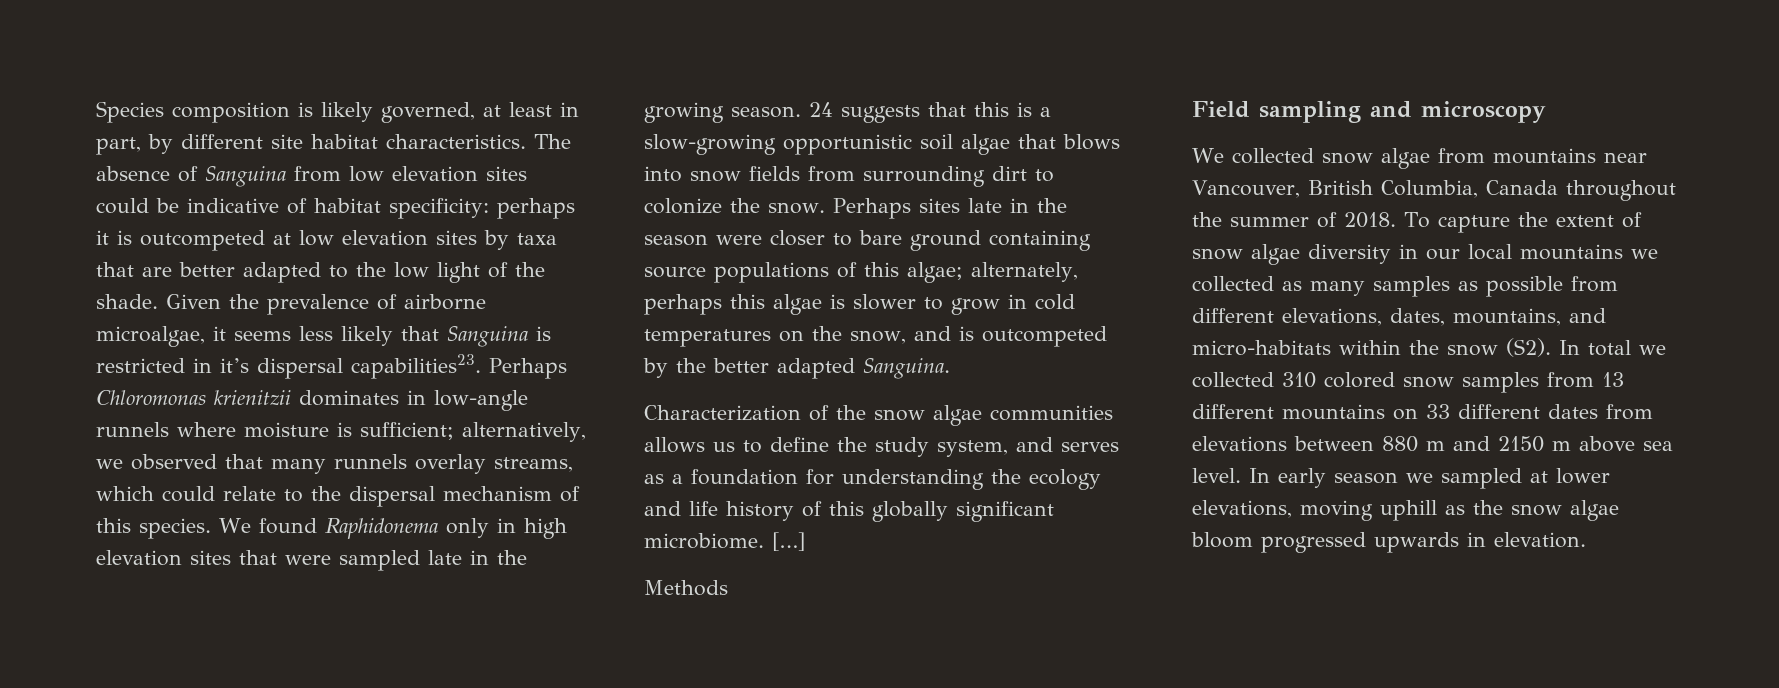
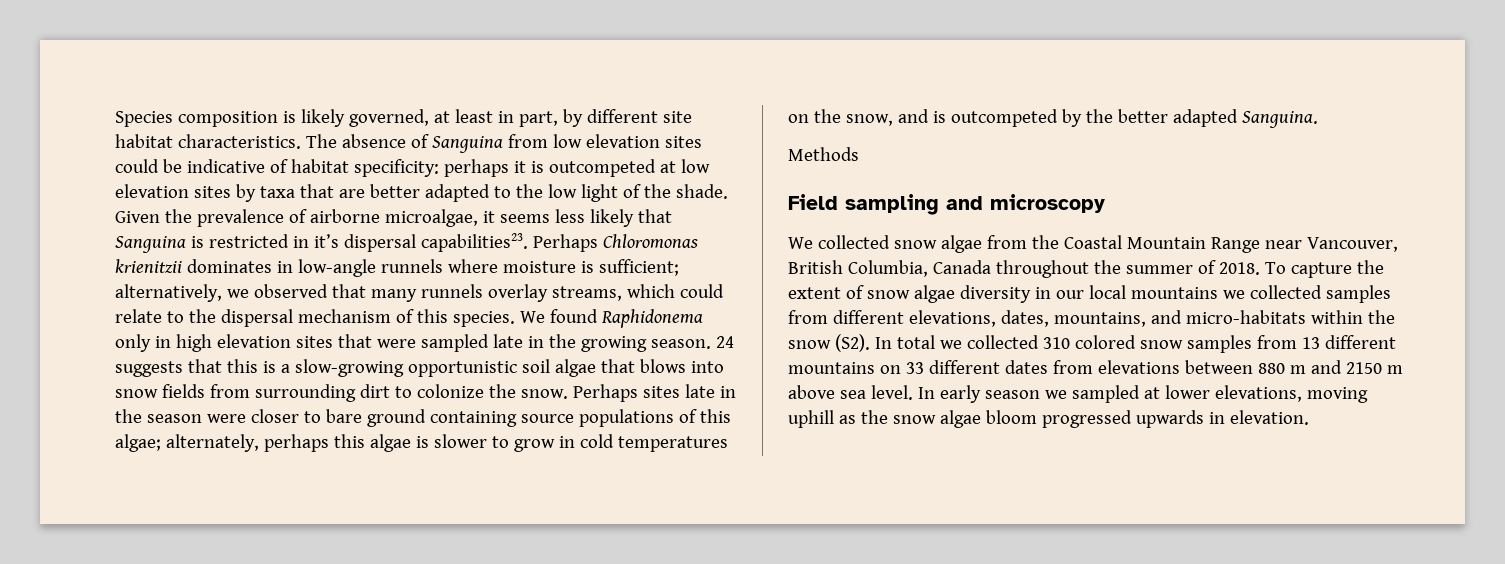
- Characterization of the snow algae communities allows us to define the study system, and serves as a foundation for understanding the ecology and life history of this globally significant microbiome. […]
- We collected snow algae from mountains near Vancouver, British Columbia, Canada throughout the summer of 2018.
+ We collected snow algae from the Coastal Mountain Range near Vancouver, British Columbia, Canada throughout the summer of 2018.
- To capture the extent of snow algae diversity in our local mountains we collected as many samples as possible from different elevations, dates, mountains, and micro-habitats within the snow (S2). In total we collected 310 colored snow samples from 13 different mountains on 33 different dates from elevations between 880 m and 2150 m above sea level.
+ To capture the extent of snow algae diversity in our local mountains we collected samples from different elevations, dates, mountains, and micro-habitats within the snow (S2). In total we collected 310 colored snow samples from 13 different mountains on 33 different dates from elevations between 880 m and 2150 m above sea level.

